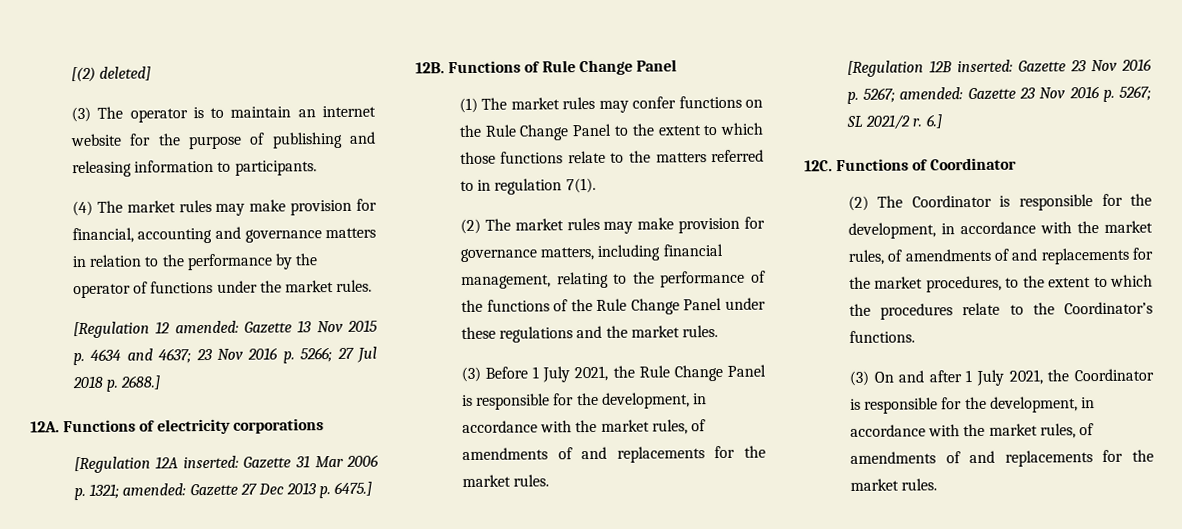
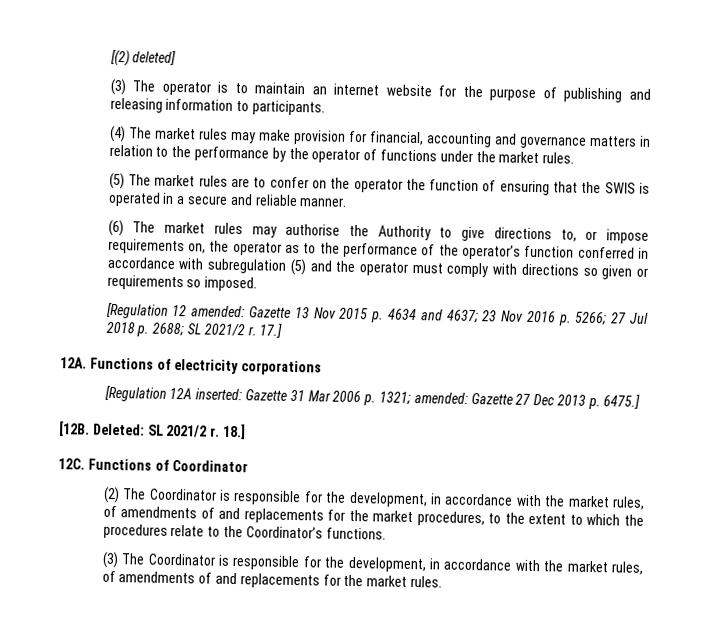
+ (5) The market rules are to confer on the operator the function of ensuring that the SWIS is operated in a secure and reliable manner.
+ (6) The market rules may authorise the Authority to give directions to, or impose requirements on, the operator as to the performance of the operator’s function conferred in accordance with subregulation (5) and the operator must comply with directions so given or requirements so imposed.
- [Regulation 12 amended: Gazette 13 Nov 2015 p. 4634 and 4637; 23 Nov 2016 p. 5266; 27 Jul 2018 p. 2688.]
+ [Regulation 12 amended: Gazette 13 Nov 2015 p. 4634 and 4637; 23 Nov 2016 p. 5266; 27 Jul 2018 p. 2688; SL 2021/2 r. 17.]
- 12B. Functions of Rule Change Panel
- (1) The market rules may confer functions on the Rule Change Panel to the extent to which those functions relate to the matters referred to in regulation 7(1).
- (2) The market rules may make provision for governance matters, including financial management, relating to the performance of the functions of the Rule Change Panel under these regulations and the market rules.
- (3) Before 1 July 2021, the Rule Change Panel is responsible for the development, in accordance with the market rules, of amendments of and replacements for the market rules.
- [Regulation 12B inserted: Gazette 23 Nov 2016 p. 5267; amended: Gazette 23 Nov 2016 p. 5267; SL 2021/2 r. 6.]
+ [12B. Deleted: SL 2021/2 r. 18.]
- (3) On and after 1 July 2021, the Coordinator is responsible for the development, in accordance with the market rules, of amendments of and replacements for the market rules.
+ (3) The Coordinator is responsible for the development, in accordance with the market rules, of amendments of and replacements for the market rules.

